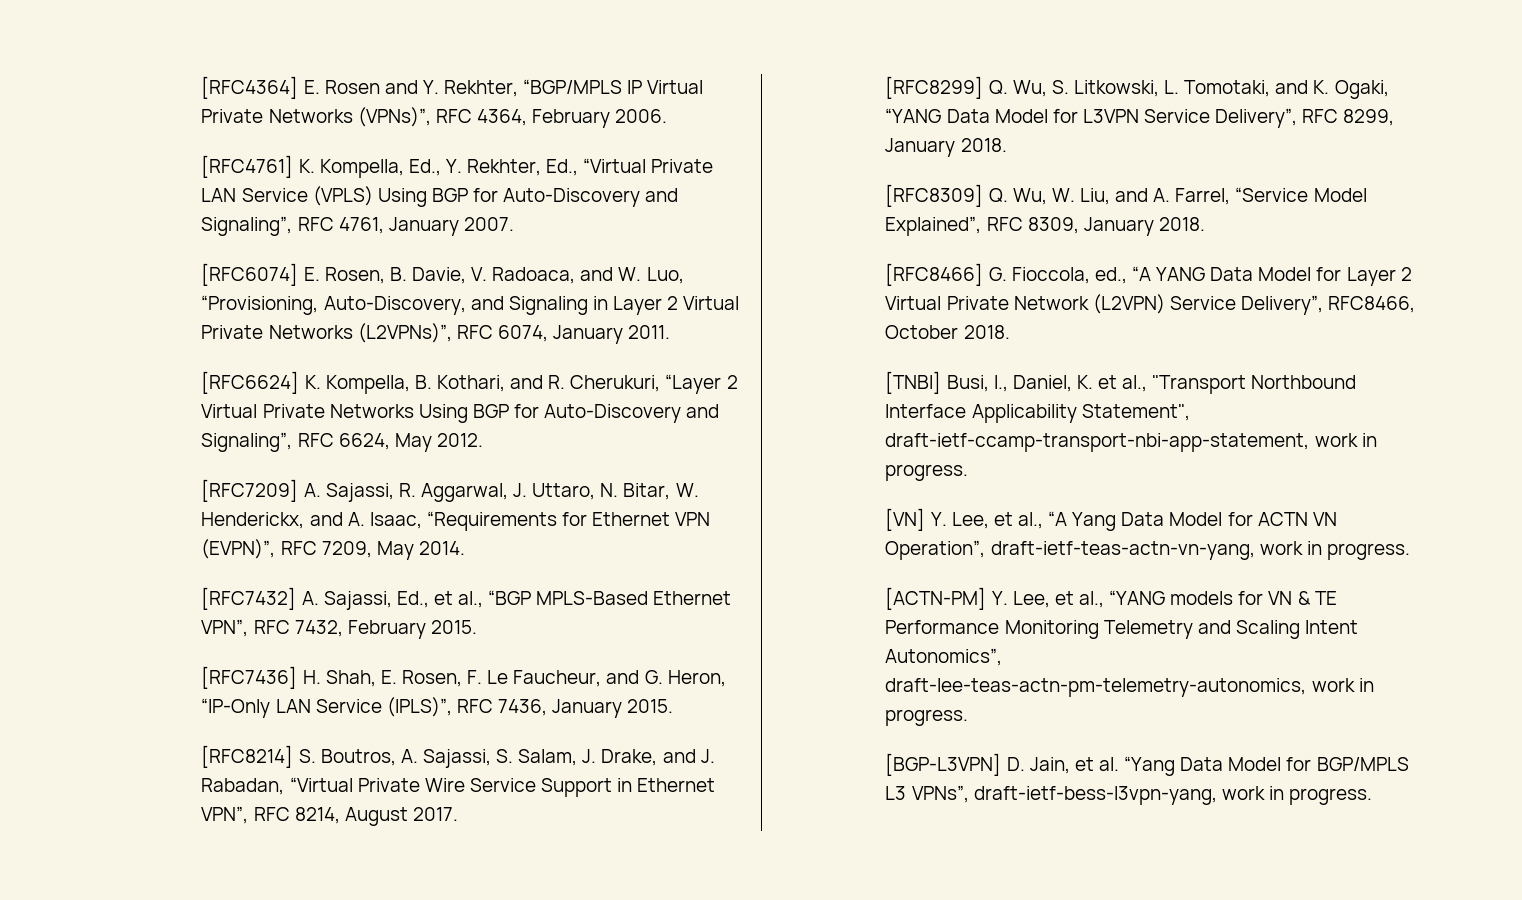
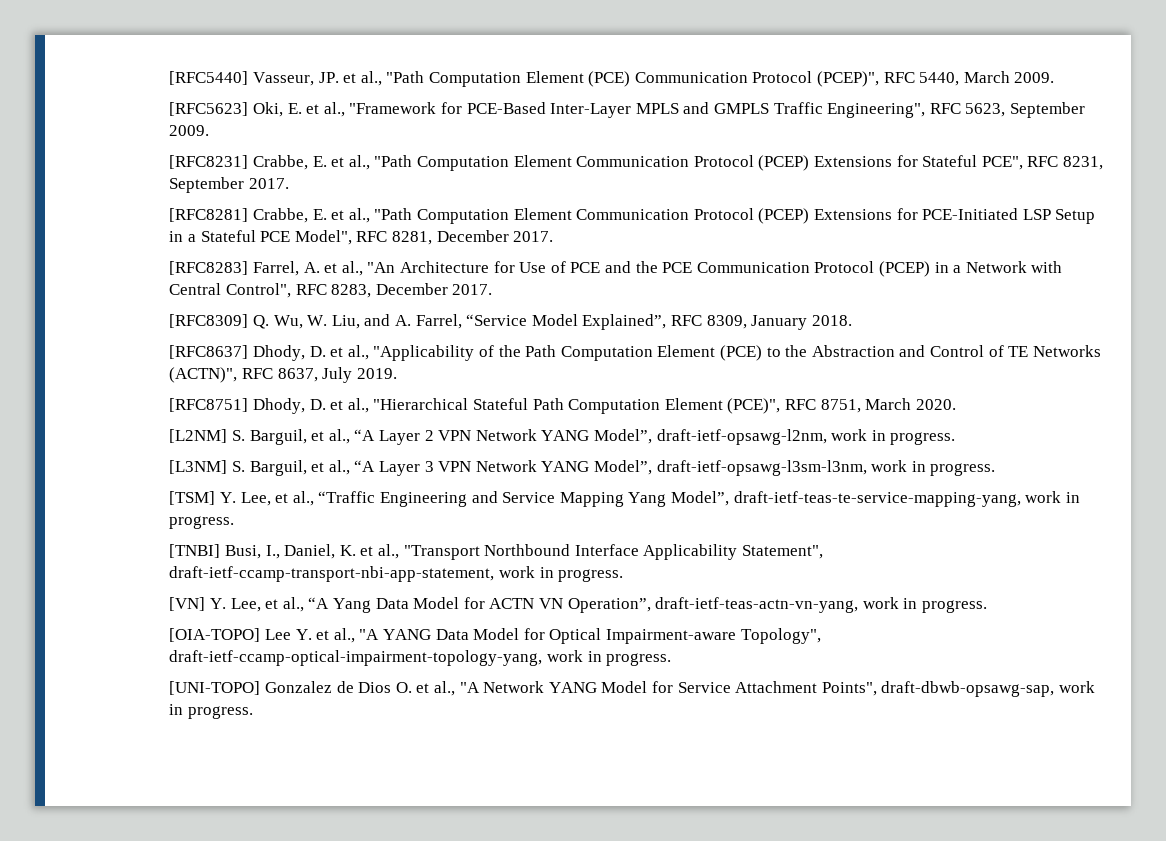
- [RFC4364] E. Rosen and Y. Rekhter, “BGP/MPLS IP Virtual Private Networks (VPNs)”, RFC 4364, February 2006.
- [RFC4761] K. Kompella, Ed., Y. Rekhter, Ed., “Virtual Private LAN Service (VPLS) Using BGP for Auto-Discovery and Signaling”, RFC 4761, January 2007.
- [RFC6074] E. Rosen, B. Davie, V. Radoaca, and W. Luo, “Provisioning, Auto-Discovery, and Signaling in Layer 2 Virtual Private Networks (L2VPNs)”, RFC 6074, January 2011.
- [RFC6624] K. Kompella, B. Kothari, and R. Cherukuri, “Layer 2 Virtual Private Networks Using BGP for Auto-Discovery and Signaling”, RFC 6624, May 2012.
- [RFC7209] A. Sajassi, R. Aggarwal, J. Uttaro, N. Bitar, W. Henderickx, and A. Isaac, “Requirements for Ethernet VPN (EVPN)”, RFC 7209, May 2014.
- [RFC7432] A. Sajassi, Ed., et al., “BGP MPLS-Based Ethernet VPN”, RFC 7432, February 2015.
- [RFC7436] H. Shah, E. Rosen, F. Le Faucheur, and G. Heron, “IP-Only LAN Service (IPLS)”, RFC 7436, January 2015.
- [RFC8214] S. Boutros, A. Sajassi, S. Salam, J. Drake, and J. Rabadan, “Virtual Private Wire Service Support in Ethernet VPN”, RFC 8214, August 2017.
- [RFC8299] Q. Wu, S. Litkowski, L. Tomotaki, and K. Ogaki, “YANG Data Model for L3VPN Service Delivery”, RFC 8299, January 2018.
+ [RFC5440] Vasseur, JP. et al., "Path Computation Element (PCE) Communication Protocol (PCEP)", RFC 5440, March 2009.
+ [RFC5623] Oki, E. et al., "Framework for PCE-Based Inter-Layer MPLS and GMPLS Traffic Engineering", RFC 5623, September 2009.
+ [RFC8231] Crabbe, E. et al., "Path Computation Element Communication Protocol (PCEP) Extensions for Stateful PCE", RFC 8231, September 2017.
+ [RFC8281] Crabbe, E. et al., "Path Computation Element Communication Protocol (PCEP) Extensions for PCE-Initiated LSP Setup in a Stateful PCE Model", RFC 8281, December 2017.
+ [RFC8283] Farrel, A. et al., "An Architecture for Use of PCE and the PCE Communication Protocol (PCEP) in a Network with Central Control", RFC 8283, December 2017.
- [RFC8466] G. Fioccola, ed., “A YANG Data Model for Layer 2 Virtual Private Network (L2VPN) Service Delivery”, RFC8466, October 2018.
+ [RFC8637] Dhody, D. et al., "Applicability of the Path Computation Element (PCE) to the Abstraction and Control of TE Networks (ACTN)", RFC 8637, July 2019.
+ [RFC8751] Dhody, D. et al., "Hierarchical Stateful Path Computation Element (PCE)", RFC 8751, March 2020.
+ [L2NM] S. Barguil, et al., “A Layer 2 VPN Network YANG Model”, draft-ietf-opsawg-l2nm, work in progress.
+ [L3NM] S. Barguil, et al., “A Layer 3 VPN Network YANG Model”, draft-ietf-opsawg-l3sm-l3nm, work in progress.
+ [TSM] Y. Lee, et al., “Traffic Engineering and Service Mapping Yang Model”, draft-ietf-teas-te-service-mapping-yang, work in progress.
- [ACTN-PM] Y. Lee, et al., “YANG models for VN & TE Performance Monitoring Telemetry and Scaling Intent Autonomics”, draft-lee-teas-actn-pm-telemetry-autonomics, work in progress.
- [BGP-L3VPN] D. Jain, et al. “Yang Data Model for BGP/MPLS L3 VPNs”, draft-ietf-bess-l3vpn-yang, work in progress.
+ [OIA-TOPO] Lee Y. et al., "A YANG Data Model for Optical Impairment-aware Topology", draft-ietf-ccamp-optical-impairment-topology-yang, work in progress.
+ [UNI-TOPO] Gonzalez de Dios O. et al., "A Network YANG Model for Service Attachment Points", draft-dbwb-opsawg-sap, work in progress.

